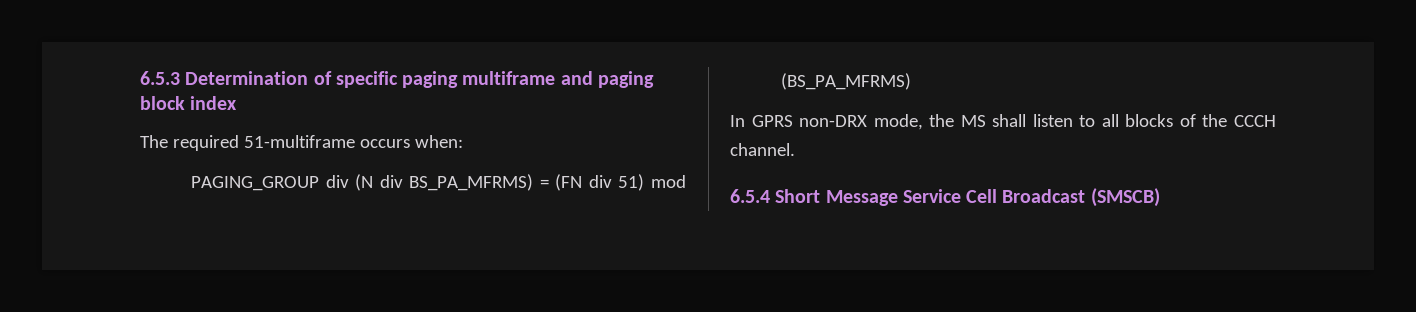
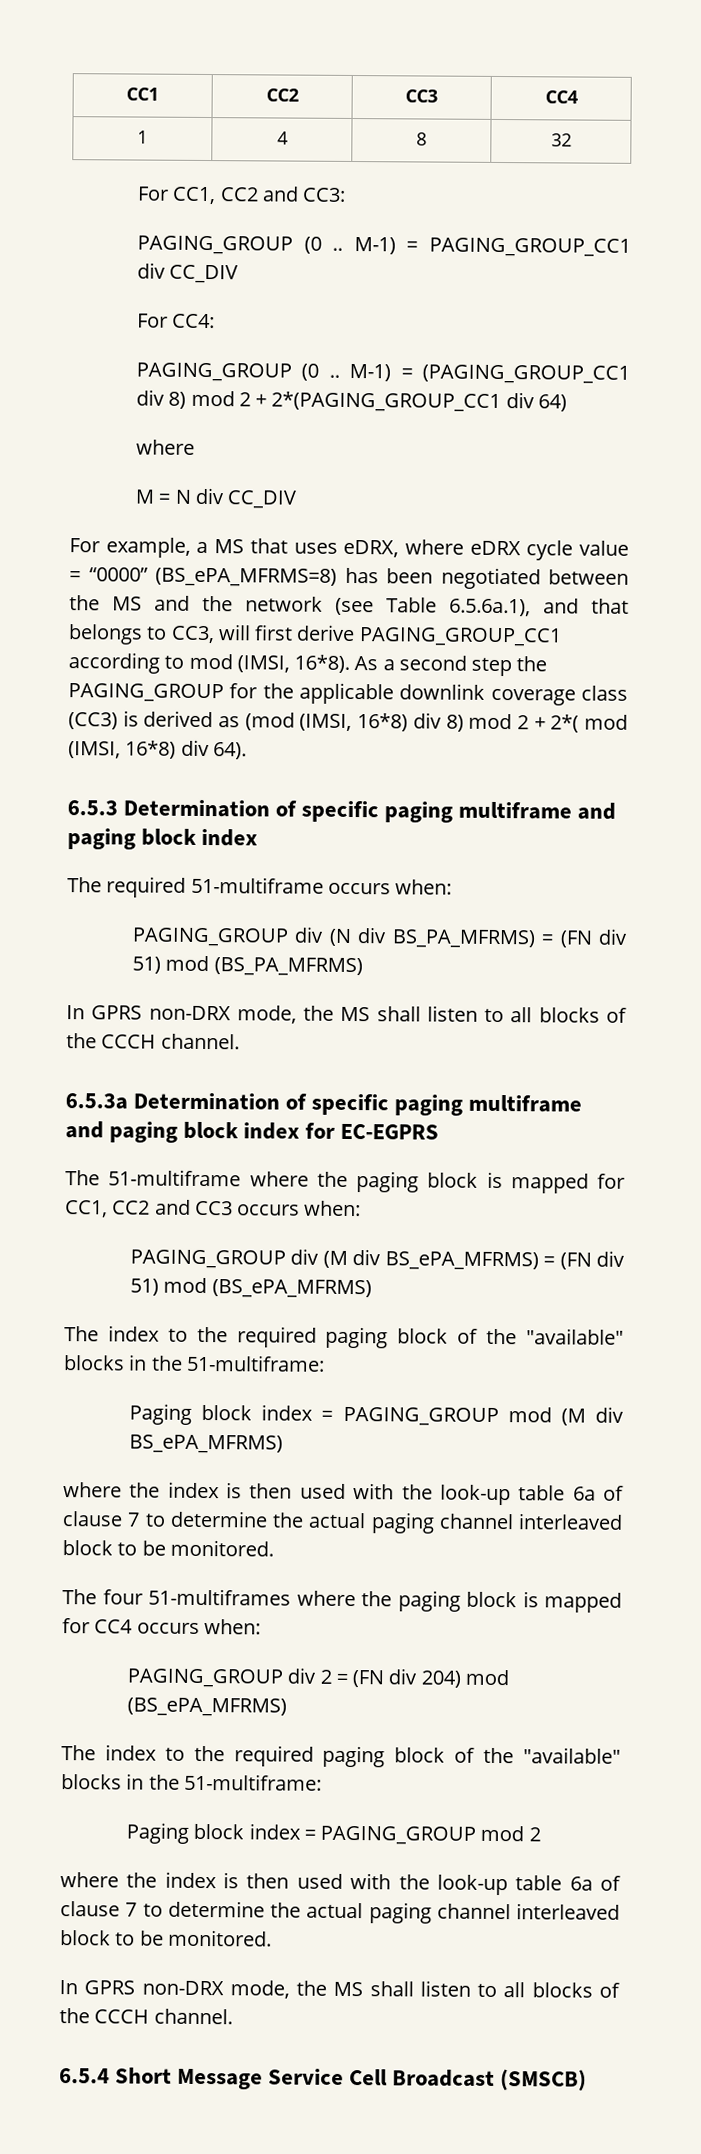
+ CC1 | CC2 | CC3 | CC4
+ 1 | 4 | 8 | 32
+ For CC1, CC2 and CC3:
+ PAGING_GROUP (0 .. M-1) = PAGING_GROUP_CC1 div CC_DIV
+ For CC4:
+ PAGING_GROUP (0 .. M-1) = (PAGING_GROUP_CC1 div 8) mod 2 + 2*(PAGING_GROUP_CC1 div 64)
+ where
+ M = N div CC_DIV
+ For example, a MS that uses eDRX, where eDRX cycle value = “0000” (BS_ePA_MFRMS=8) has been negotiated between the MS and the network (see Table 6.5.6a.1), and that belongs to CC3, will first derive PAGING_GROUP_CC1 according to mod (IMSI, 16*8). As a second step the PAGING_GROUP for the applicable downlink coverage class (CC3) is derived as (mod (IMSI, 16*8) div 8) mod 2 + 2*( mod (IMSI, 16*8) div 64).
+ 6.5.3a Determination of specific paging multiframe and paging block index for EC-EGPRS
+ The 51-multiframe where the paging block is mapped for CC1, CC2 and CC3 occurs when:
+ PAGING_GROUP div (M div BS_ePA_MFRMS) = (FN div 51) mod (BS_ePA_MFRMS)
+ The index to the required paging block of the "available" blocks in the 51-multiframe:
+ Paging block index = PAGING_GROUP mod (M div BS_ePA_MFRMS)
+ where the index is then used with the look-up table 6a of clause 7 to determine the actual paging channel interleaved block to be monitored.
+ The four 51-multiframes where the paging block is mapped for CC4 occurs when:
+ PAGING_GROUP div 2 = (FN div 204) mod (BS_ePA_MFRMS)
+ The index to the required paging block of the "available" blocks in the 51-multiframe:
+ Paging block index = PAGING_GROUP mod 2
+ where the index is then used with the look-up table 6a of clause 7 to determine the actual paging channel interleaved block to be monitored.
+ In GPRS non-DRX mode, the MS shall listen to all blocks of the CCCH channel.

